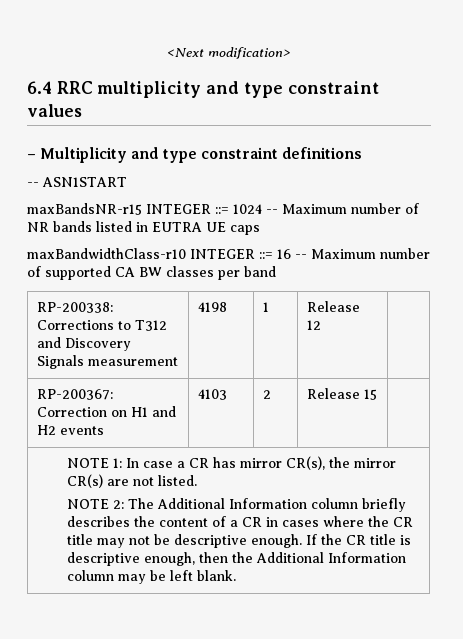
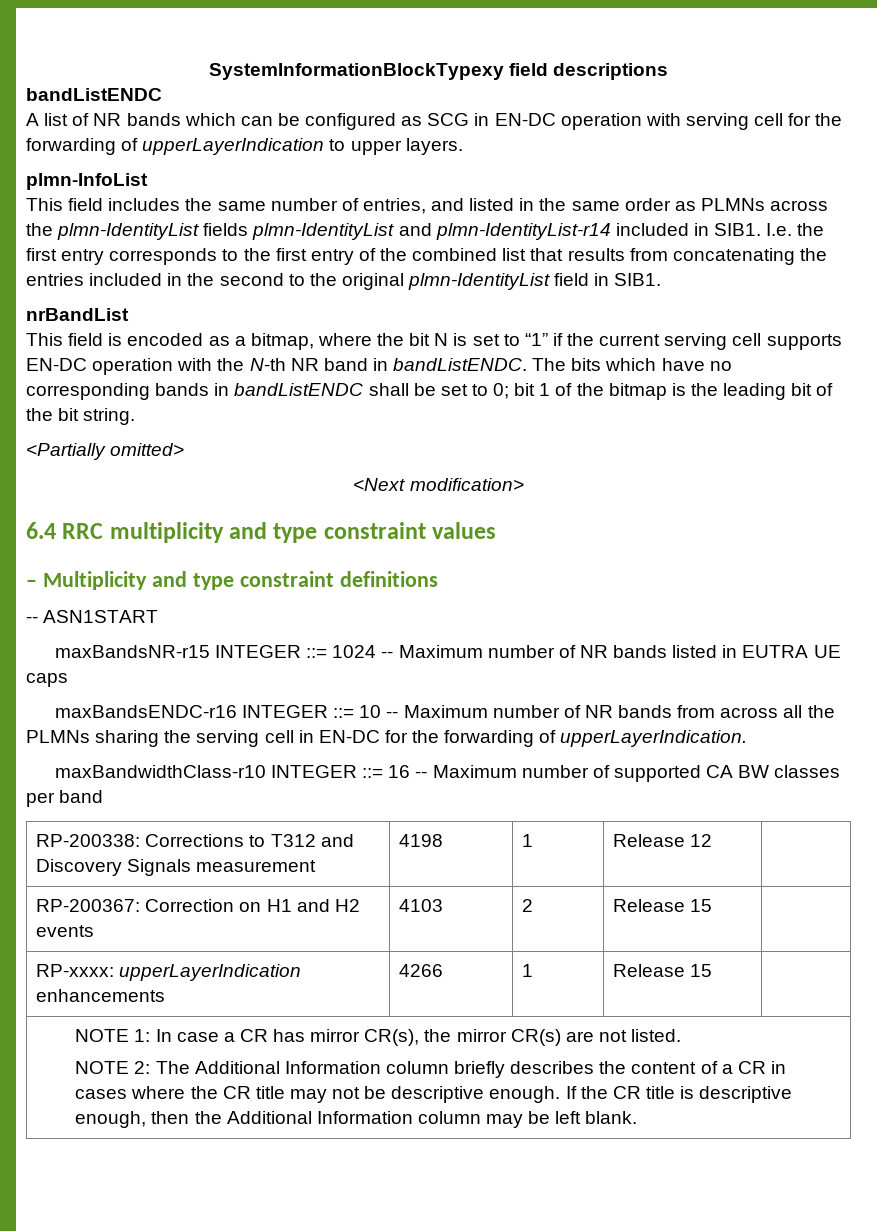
+ SystemInformationBlockTypexy field descriptions
+ bandListENDC
+ A list of NR bands which can be configured as SCG in EN-DC operation with serving cell for the forwarding of upperLayerIndication to upper layers.
+ plmn-InfoList
+ This field includes the same number of entries, and listed in the same order as PLMNs across the plmn-IdentityList fields plmn-IdentityList and plmn-IdentityList-r14 included in SIB1. I.e. the first entry corresponds to the first entry of the combined list that results from concatenating the entries included in the second to the original plmn-IdentityList field in SIB1.
+ nrBandList
+ This field is encoded as a bitmap, where the bit N is set to “1” if the current serving cell supports EN-DC operation with the N-th NR band in bandListENDC. The bits which have no corresponding bands in bandListENDC shall be set to 0; bit 1 of the bitmap is the leading bit of the bit string.
+ <Partially omitted>
+ maxBandsENDC-r16 INTEGER ::= 10 -- Maximum number of NR bands from across all the PLMNs sharing the serving cell in EN-DC for the forwarding of upperLayerIndication.
+ RP-xxxx: upperLayerIndication enhancements | 4266 | 1 | Release 15 |

